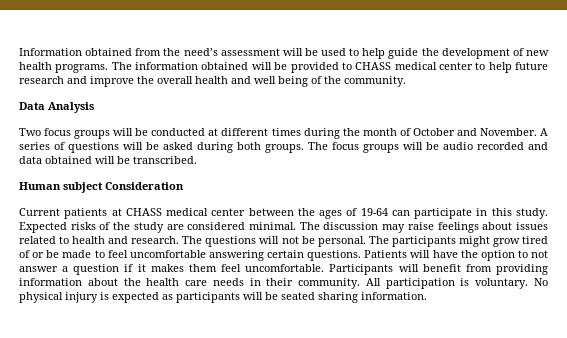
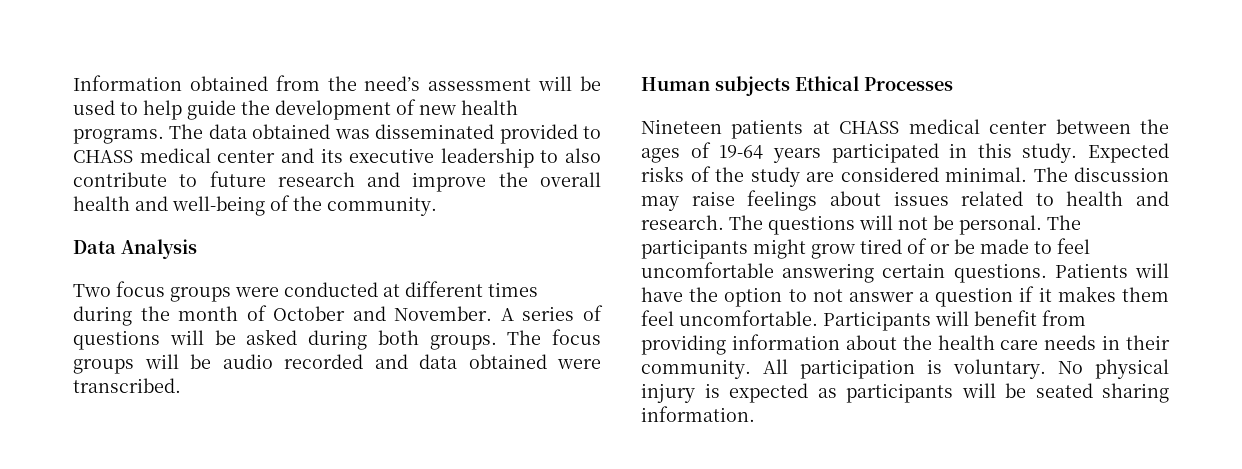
- The information obtained will be provided to CHASS medical center to help future research and improve the overall health and well being of the community.
+ The data obtained was disseminated provided to CHASS medical center and its executive leadership to also contribute to future research and improve the overall health and well-being of the community.
- Two focus groups will be conducted at different times during the month of October and November.
+ Two focus groups were conducted at different times during the month of October and November.
- The focus groups will be audio recorded and data obtained will be transcribed.
+ The focus groups will be audio recorded and data obtained were transcribed.
- Human subject Consideration
- Current patients at CHASS medical center between the ages of 19-64 can participate in this study.
+ Human subjects Ethical Processes
+ Nineteen patients at CHASS medical center between the ages of 19-64 years participated in this study.

